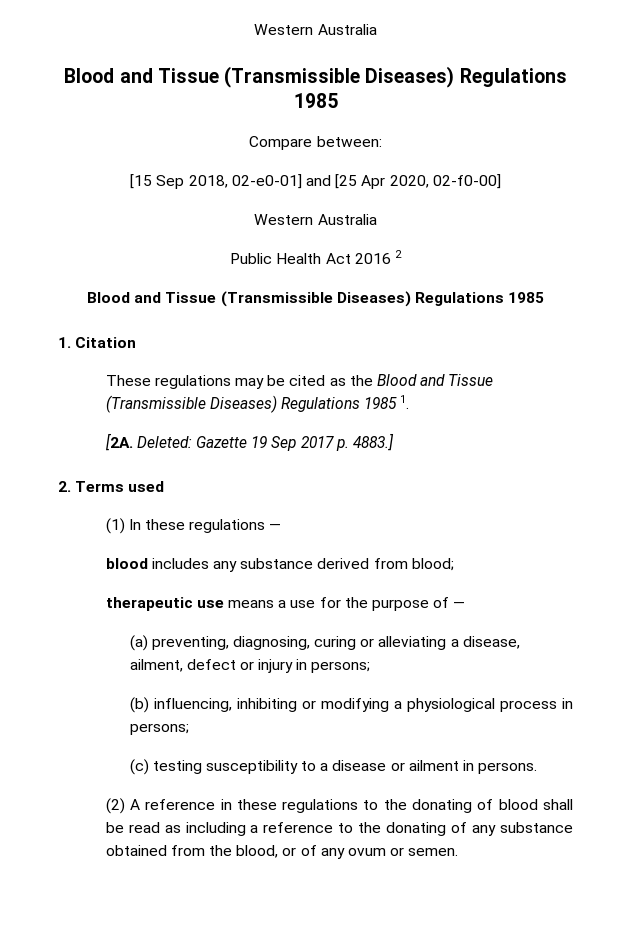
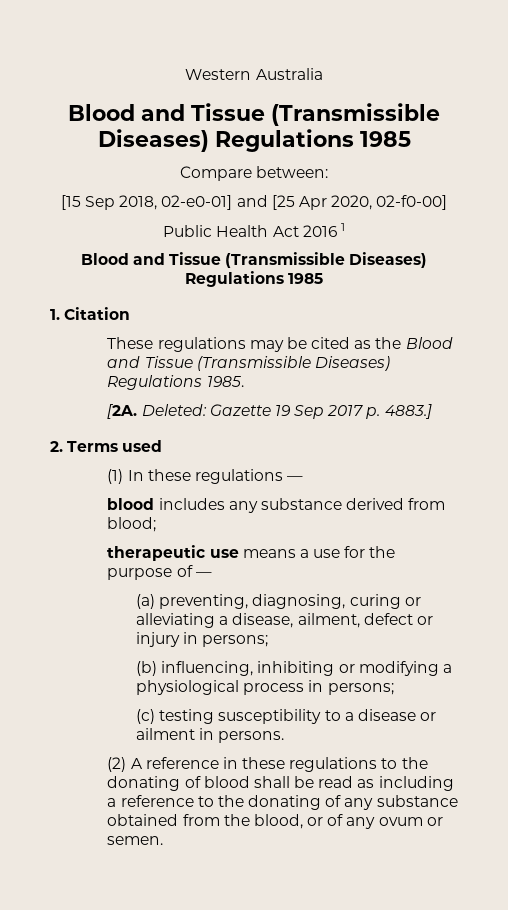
  [15 Sep 2018, 02-e0-01] and [25 Apr 2020, 02-f0-00]
- Western Australia
- Public Health Act 2016 2
+ Public Health Act 2016 1
- These regulations may be cited as the Blood and Tissue (Transmissible Diseases) Regulations 1985 1.
+ These regulations may be cited as the Blood and Tissue (Transmissible Diseases) Regulations 1985.

